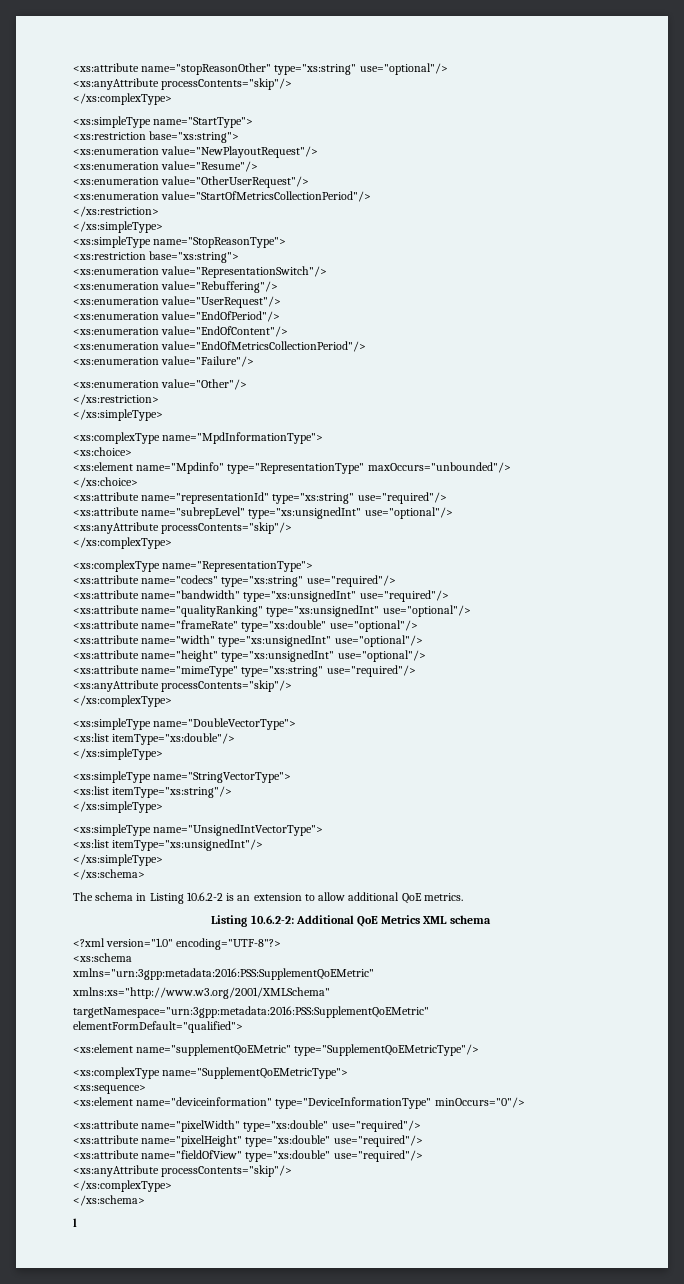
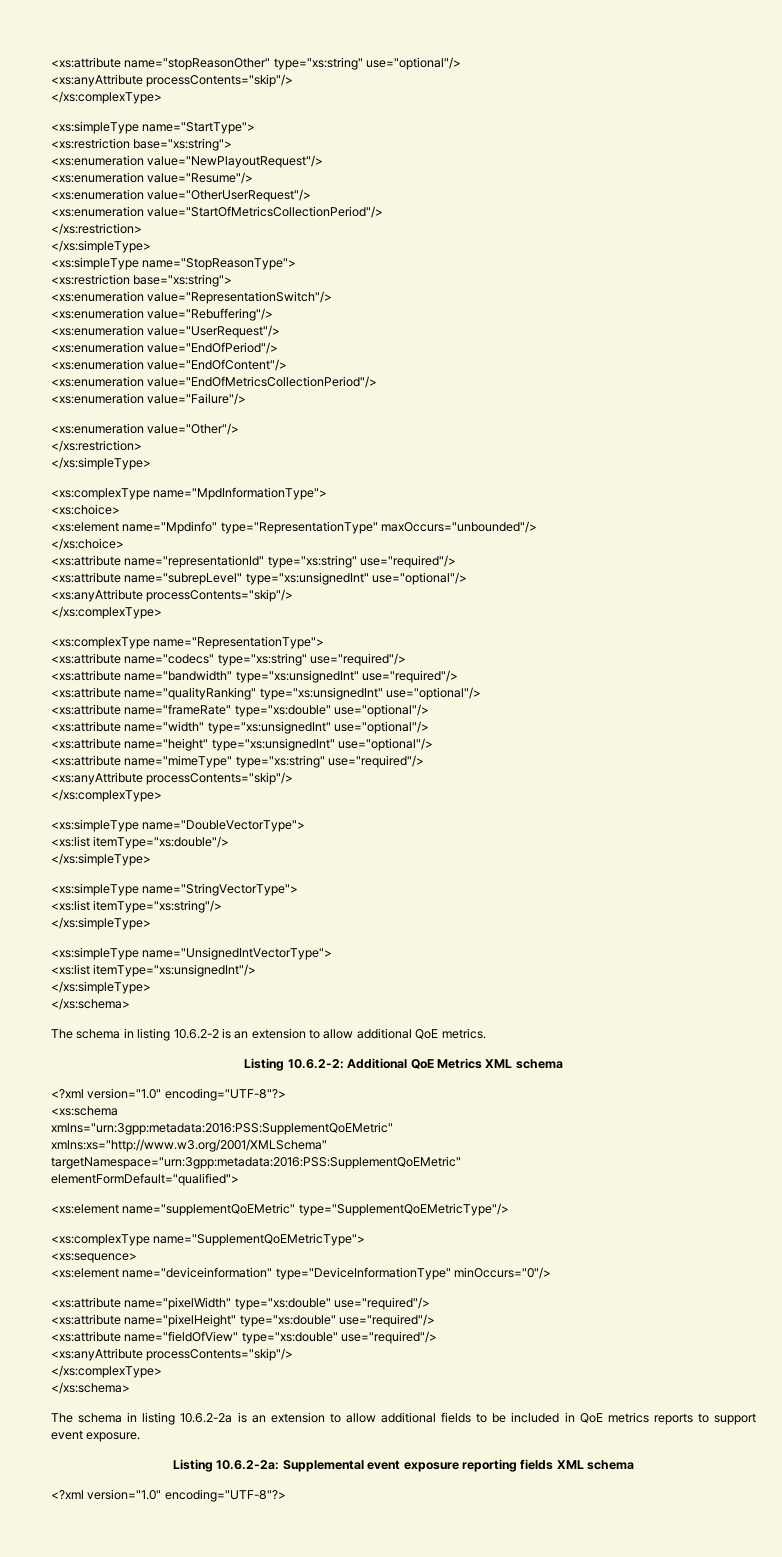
- The schema in Listing 10.6.2-2 is an extension to allow additional QoE metrics.
+ The schema in listing 10.6.2-2 is an extension to allow additional QoE metrics.
- l
+ The schema in listing 10.6.2-2a is an extension to allow additional fields to be included in QoE metrics reports to support event exposure.
+ Listing 10.6.2-2a: Supplemental event exposure reporting fields XML schema
+ <?xml version="1.0" encoding="UTF-8"?>

